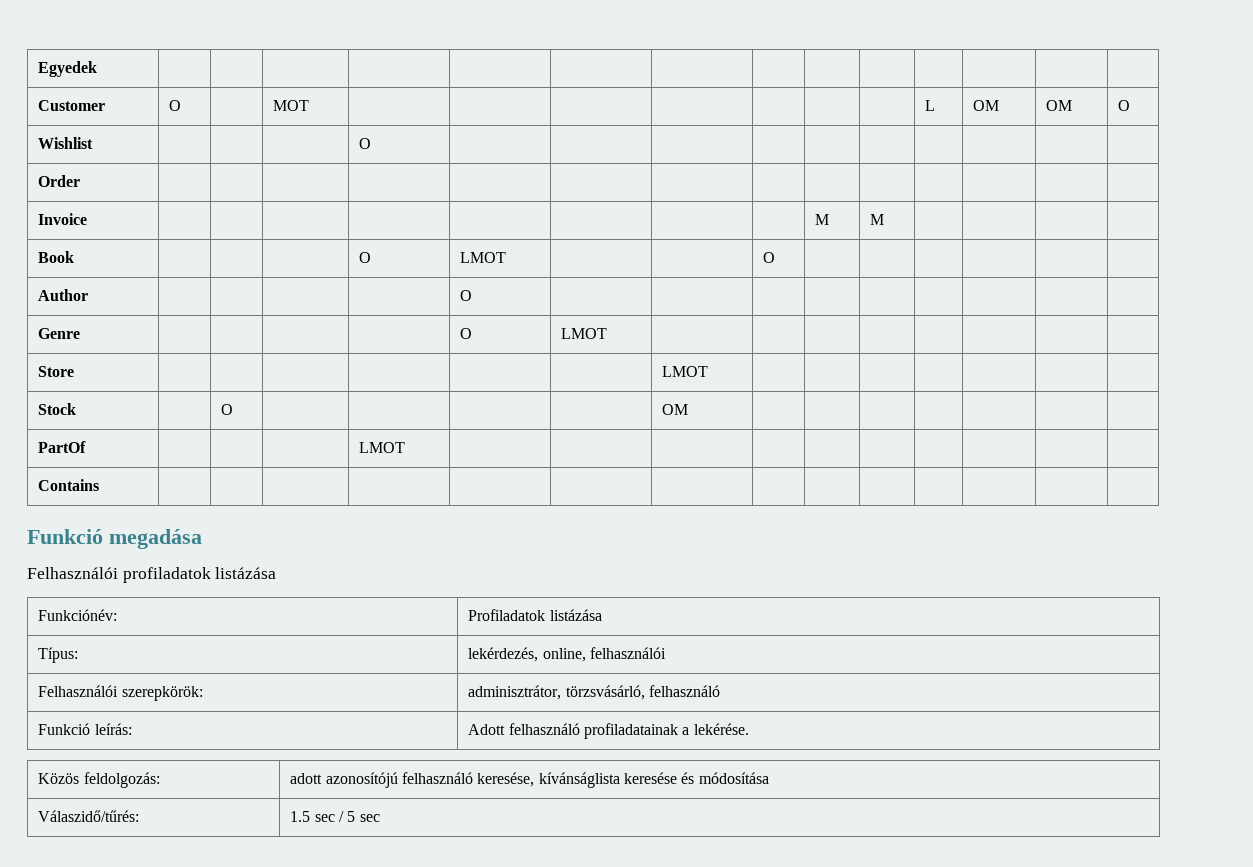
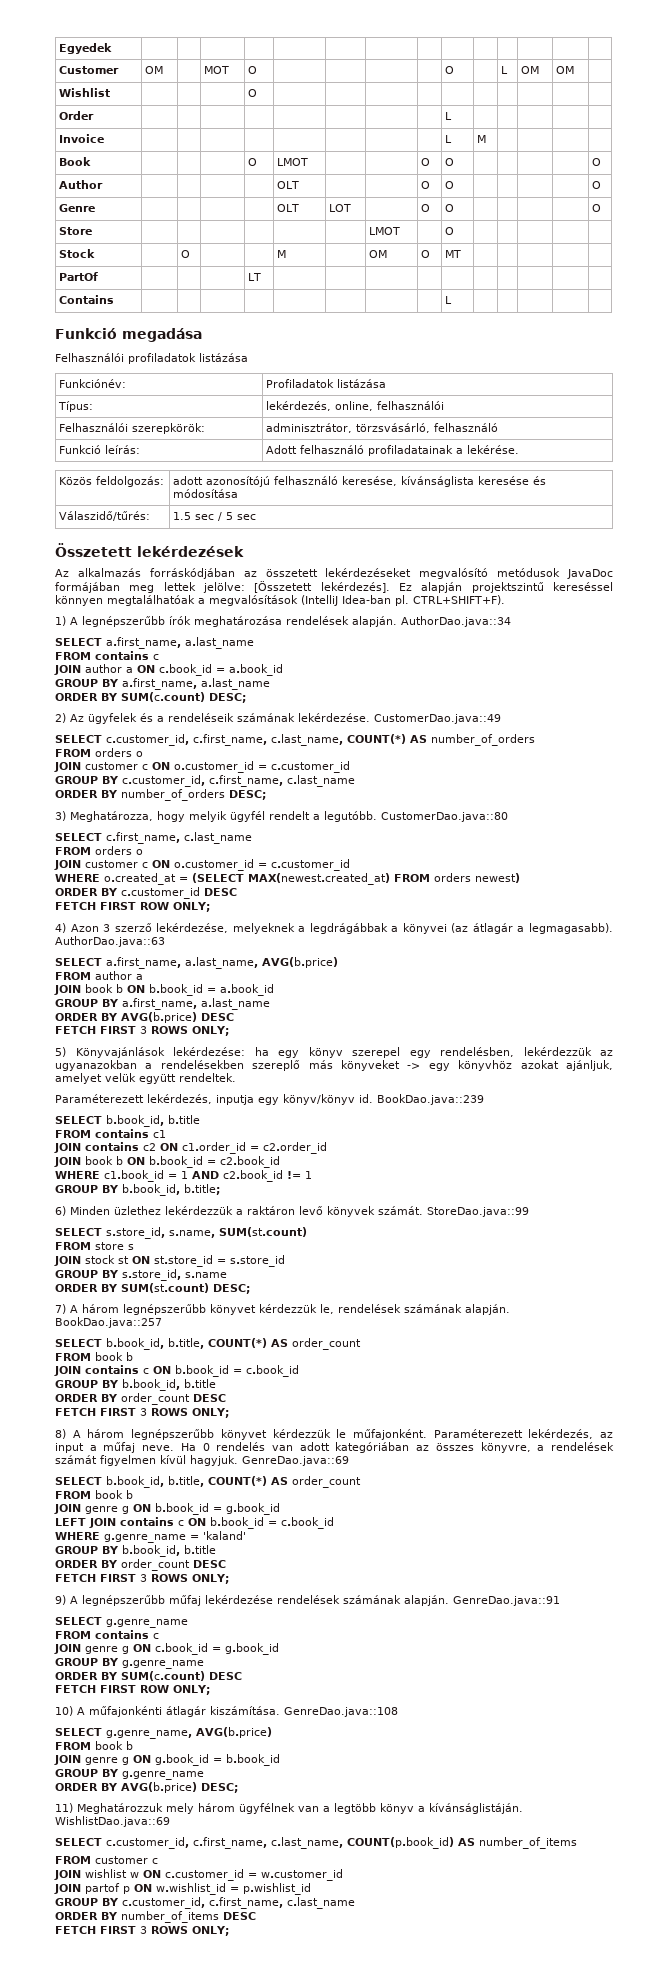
- Customer | O | | MOT | | | | | | | | L | OM | OM | O
+ Customer | OM | | MOT | O | | | | | O | | L | OM | OM |
- Order | | | | | | | | | | | | | |
+ Order | | | | | | | | | L | | | | |
- Invoice | | | | | | | | | M | M | | | |
+ Invoice | | | | | | | | | L | M | | | |
- Book | | | | O | LMOT | | | O | | | | | |
+ Book | | | | O | LMOT | | | O | O | | | | | O
- Author | | | | | O | | | | | | | | |
+ Author | | | | | OLT | | | O | O | | | | | O
- Genre | | | | | O | LMOT | | | | | | | |
+ Genre | | | | | OLT | LOT | | O | O | | | | | O
- Store | | | | | | | LMOT | | | | | | |
+ Store | | | | | | | LMOT | | O | | | | |
- Stock | | O | | | | | OM | | | | | | |
+ Stock | | O | | | M | | OM | O | MT | | | | |
- PartOf | | | | LMOT | | | | | | | | | |
+ PartOf | | | | LT | | | | | | | | | |
- Contains | | | | | | | | | | | | | |
+ Contains | | | | | | | | | L | | | | |
+ Összetett lekérdezések
+ Az alkalmazás forráskódjában az összetett lekérdezéseket megvalósító metódusok JavaDoc formájában meg lettek jelölve: [Összetett lekérdezés]. Ez alapján projektszintű kereséssel könnyen megtalálhatóak a megvalósítások (IntelliJ Idea-ban pl. CTRL+SHIFT+F).
+ 1) A legnépszerűbb írók meghatározása rendelések alapján. AuthorDao.java::34
+ SELECT a.first_name, a.last_name
+ FROM contains c
+ JOIN author a ON c.book_id = a.book_id
+ GROUP BY a.first_name, a.last_name
+ ORDER BY SUM(c.count) DESC;
+ 2) Az ügyfelek és a rendeléseik számának lekérdezése. CustomerDao.java::49
+ SELECT c.customer_id, c.first_name, c.last_name, COUNT(*) AS number_of_orders
+ FROM orders o
+ JOIN customer c ON o.customer_id = c.customer_id
+ GROUP BY c.customer_id, c.first_name, c.last_name
+ ORDER BY number_of_orders DESC;
+ 3) Meghatározza, hogy melyik ügyfél rendelt a legutóbb. CustomerDao.java::80
+ SELECT c.first_name, c.last_name
+ FROM orders o
+ JOIN customer c ON o.customer_id = c.customer_id
+ WHERE o.created_at = (SELECT MAX(newest.created_at) FROM orders newest)
+ ORDER BY c.customer_id DESC
+ FETCH FIRST ROW ONLY;
+ 4) Azon 3 szerző lekérdezése, melyeknek a legdrágábbak a könyvei (az átlagár a legmagasabb). AuthorDao.java::63
+ SELECT a.first_name, a.last_name, AVG(b.price)
+ FROM author a
+ JOIN book b ON b.book_id = a.book_id
+ GROUP BY a.first_name, a.last_name
+ ORDER BY AVG(b.price) DESC
+ FETCH FIRST 3 ROWS ONLY;
+ 5) Könyvajánlások lekérdezése: ha egy könyv szerepel egy rendelésben, lekérdezzük az ugyanazokban a rendelésekben szereplő más könyveket -> egy könyvhöz azokat ajánljuk, amelyet velük együtt rendeltek.
+ Paraméterezett lekérdezés, inputja egy könyv/könyv id. BookDao.java::239
+ SELECT b.book_id, b.title
+ FROM contains c1
+ JOIN contains c2 ON c1.order_id = c2.order_id
+ JOIN book b ON b.book_id = c2.book_id
+ WHERE c1.book_id = 1 AND c2.book_id != 1
+ GROUP BY b.book_id, b.title;
+ 6) Minden üzlethez lekérdezzük a raktáron levő könyvek számát. StoreDao.java::99
+ SELECT s.store_id, s.name, SUM(st.count)
+ FROM store s
+ JOIN stock st ON st.store_id = s.store_id
+ GROUP BY s.store_id, s.name
+ ORDER BY SUM(st.count) DESC;
+ 7) A három legnépszerűbb könyvet kérdezzük le, rendelések számának alapján. BookDao.java::257
+ SELECT b.book_id, b.title, COUNT(*) AS order_count
+ FROM book b
+ JOIN contains c ON b.book_id = c.book_id
+ GROUP BY b.book_id, b.title
+ ORDER BY order_count DESC
+ FETCH FIRST 3 ROWS ONLY;
+ 8) A három legnépszerűbb könyvet kérdezzük le műfajonként. Paraméterezett lekérdezés, az input a műfaj neve. Ha 0 rendelés van adott kategóriában az összes könyvre, a rendelések számát figyelmen kívül hagyjuk. GenreDao.java::69
+ SELECT b.book_id, b.title, COUNT(*) AS order_count
+ FROM book b
+ JOIN genre g ON b.book_id = g.book_id
+ LEFT JOIN contains c ON b.book_id = c.book_id
+ WHERE g.genre_name = 'kaland'
+ GROUP BY b.book_id, b.title
+ ORDER BY order_count DESC
+ FETCH FIRST 3 ROWS ONLY;
+ 9) A legnépszerűbb műfaj lekérdezése rendelések számának alapján. GenreDao.java::91
+ SELECT g.genre_name
+ FROM contains c
+ JOIN genre g ON c.book_id = g.book_id
+ GROUP BY g.genre_name
+ ORDER BY SUM(c.count) DESC
+ FETCH FIRST ROW ONLY;
+ 10) A műfajonkénti átlagár kiszámítása. GenreDao.java::108
+ SELECT g.genre_name, AVG(b.price)
+ FROM book b
+ JOIN genre g ON g.book_id = b.book_id
+ GROUP BY g.genre_name
+ ORDER BY AVG(b.price) DESC;
+ 11) Meghatározzuk mely három ügyfélnek van a legtöbb könyv a kívánságlistáján. WishlistDao.java::69
+ SELECT c.customer_id, c.first_name, c.last_name, COUNT(p.book_id) AS number_of_items
+ FROM customer c
+ JOIN wishlist w ON c.customer_id = w.customer_id
+ JOIN partof p ON w.wishlist_id = p.wishlist_id
+ GROUP BY c.customer_id, c.first_name, c.last_name
+ ORDER BY number_of_items DESC
+ FETCH FIRST 3 ROWS ONLY;

